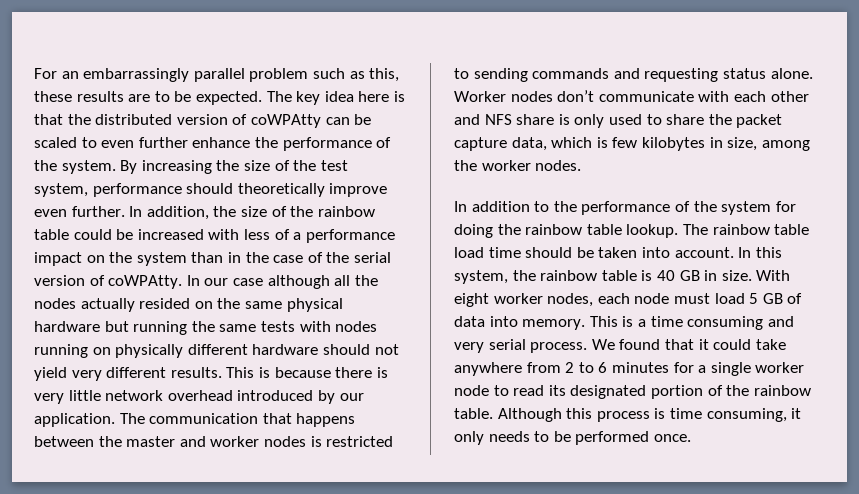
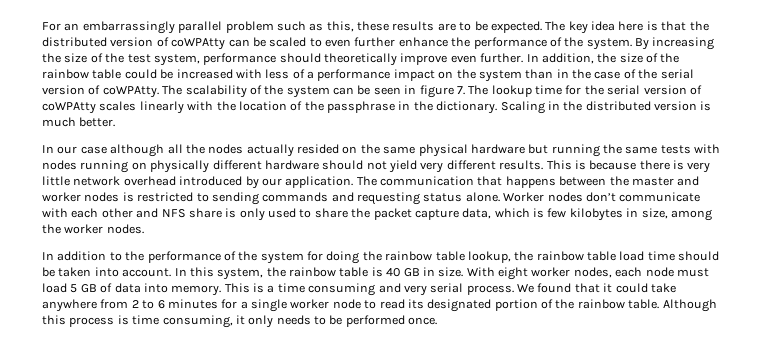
- In addition, the size of the rainbow table could be increased with less of a performance impact on the system than in the case of the serial version of coWPAtty. In our case although all the nodes actually resided on the same physical hardware but running the same tests with nodes running on physically different hardware should not yield very different results.
+ In addition, the size of the rainbow table could be increased with less of a performance impact on the system than in the case of the serial version of coWPAtty. The scalability of the system can be seen in figure 7. The lookup time for the serial version of coWPAtty scales linearly with the location of the passphrase in the dictionary. Scaling in the distributed version is much better.
+ In our case although all the nodes actually resided on the same physical hardware but running the same tests with nodes running on physically different hardware should not yield very different results.
- In addition to the performance of the system for doing the rainbow table lookup. The rainbow table load time should be taken into account.
+ In addition to the performance of the system for doing the rainbow table lookup, the rainbow table load time should be taken into account.

